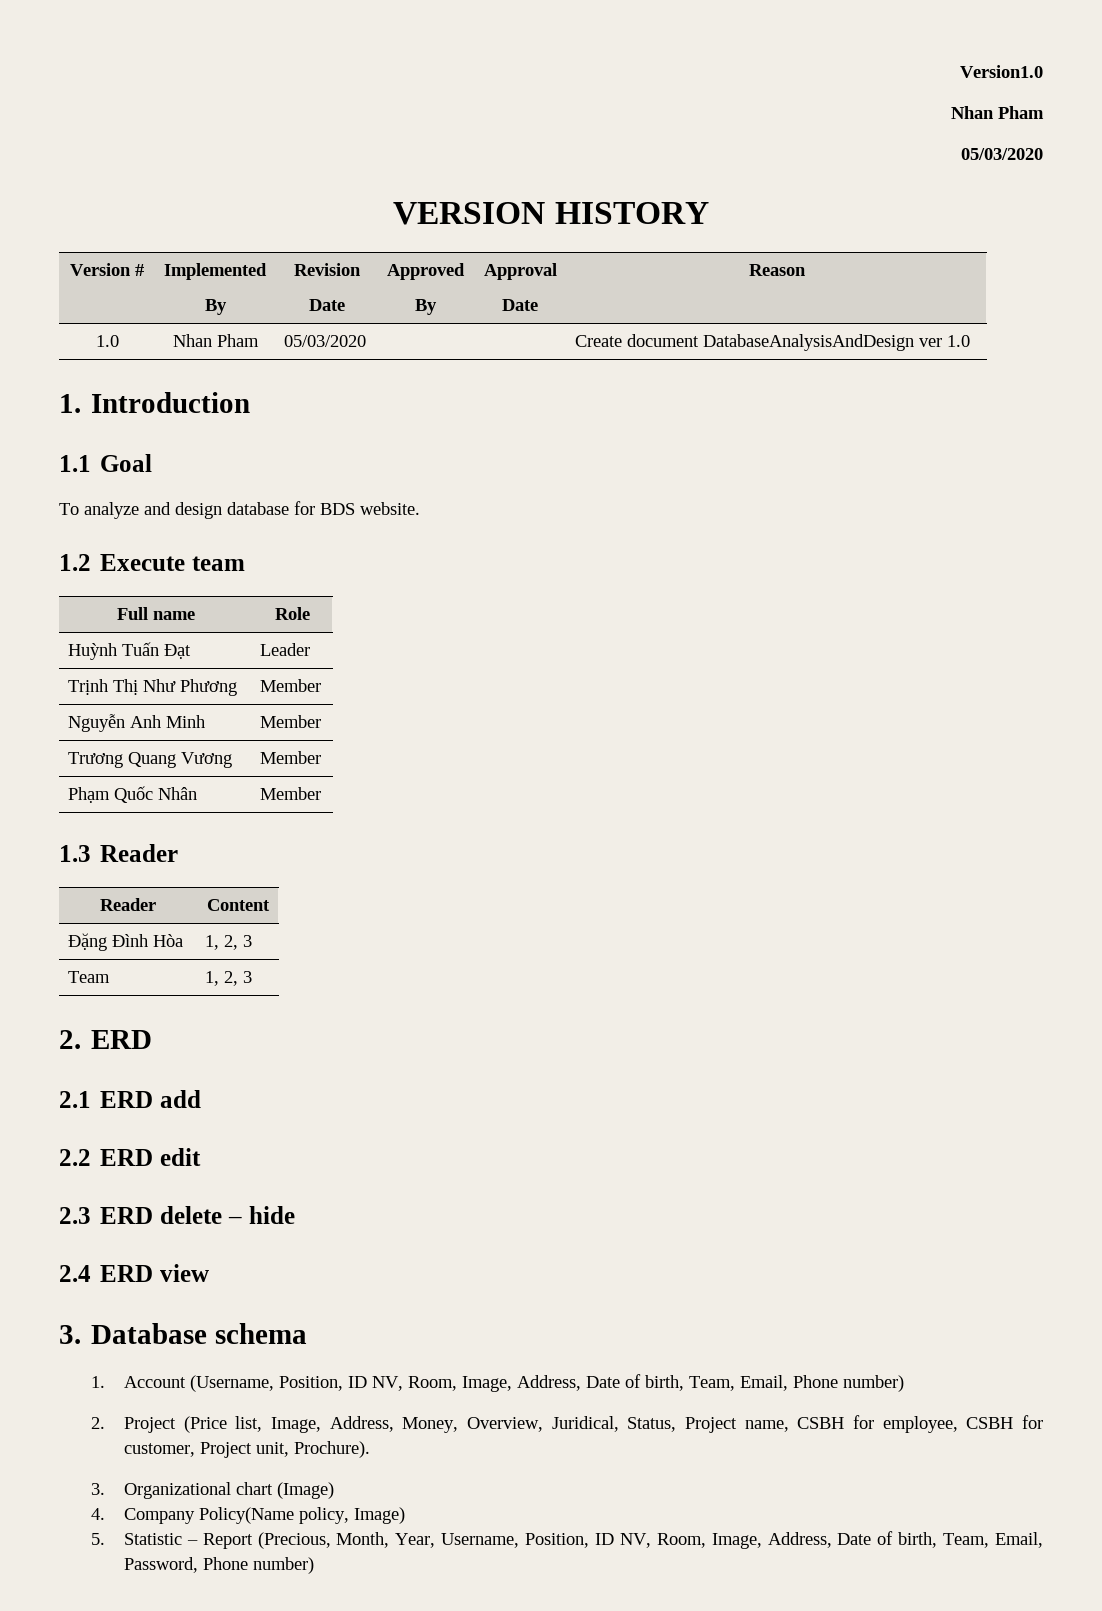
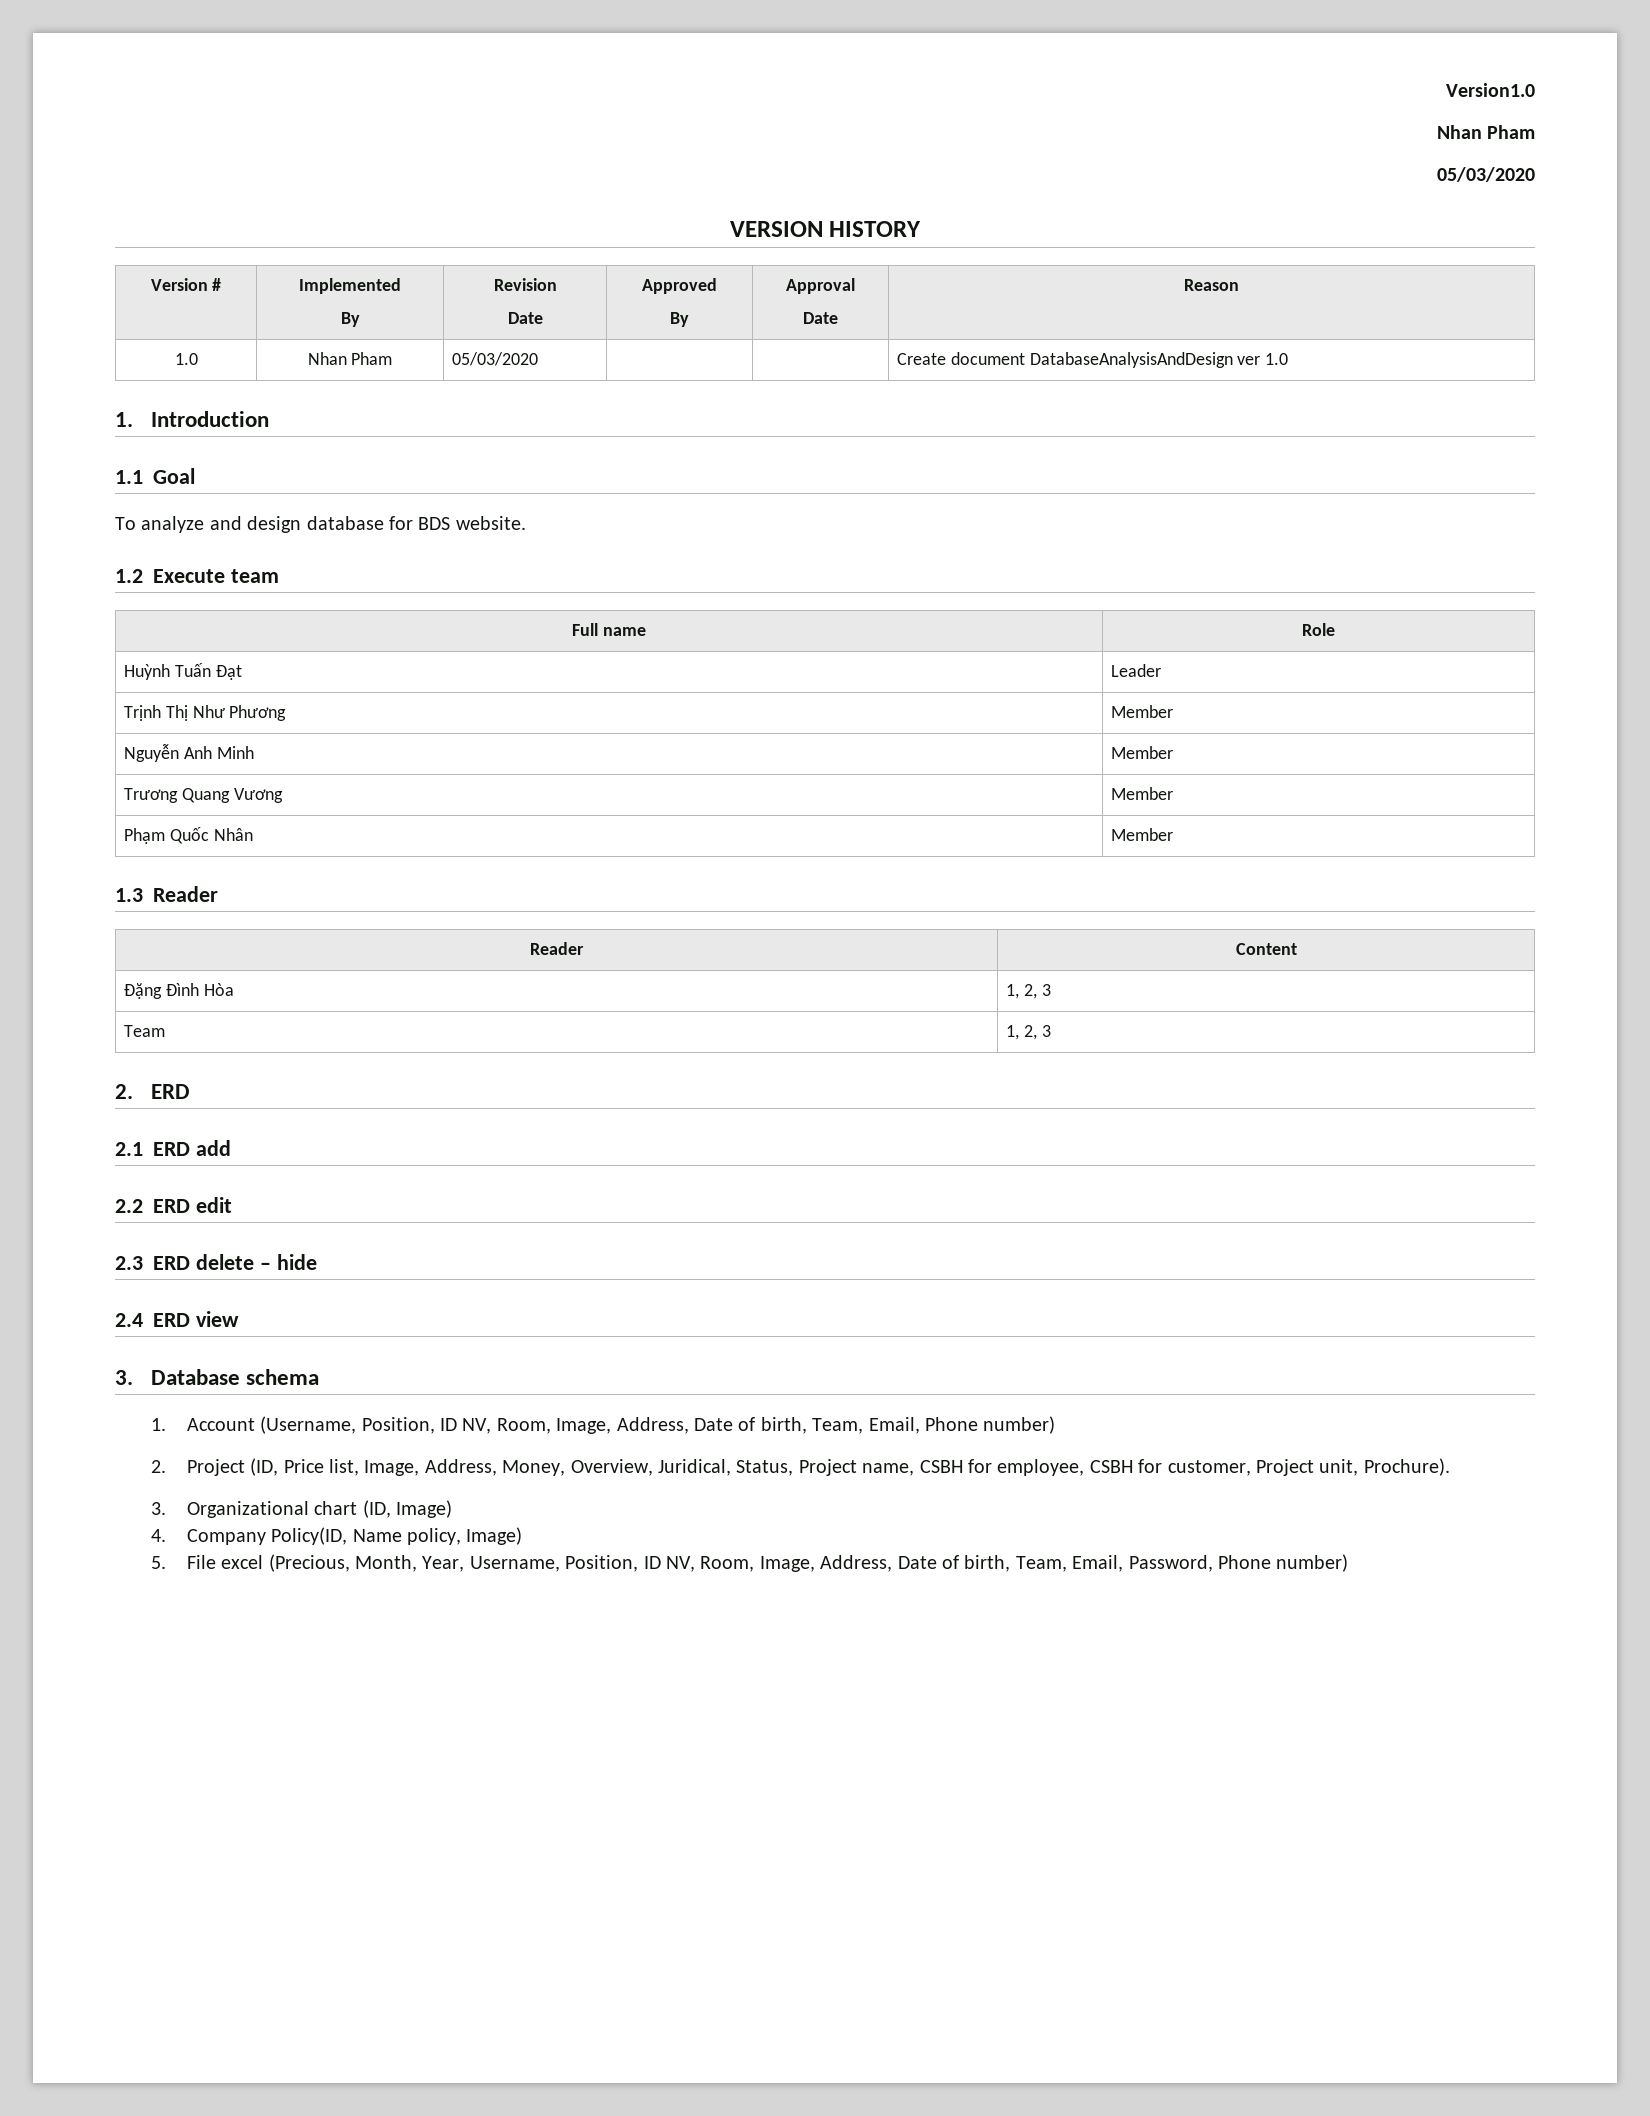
- 2. Project (Price list, Image, Address, Money, Overview, Juridical, Status, Project name, CSBH for employee, CSBH for customer, Project unit, Prochure).
+ 2. Project (ID, Price list, Image, Address, Money, Overview, Juridical, Status, Project name, CSBH for employee, CSBH for customer, Project unit, Prochure).
- 3. Organizational chart (Image)
+ 3. Organizational chart (ID, Image)
- 4. Company Policy(Name policy, Image)
+ 4. Company Policy(ID, Name policy, Image)
- 5. Statistic – Report (Precious, Month, Year, Username, Position, ID NV, Room, Image, Address, Date of birth, Team, Email, Password, Phone number)
+ 5. File excel (Precious, Month, Year, Username, Position, ID NV, Room, Image, Address, Date of birth, Team, Email, Password, Phone number)

